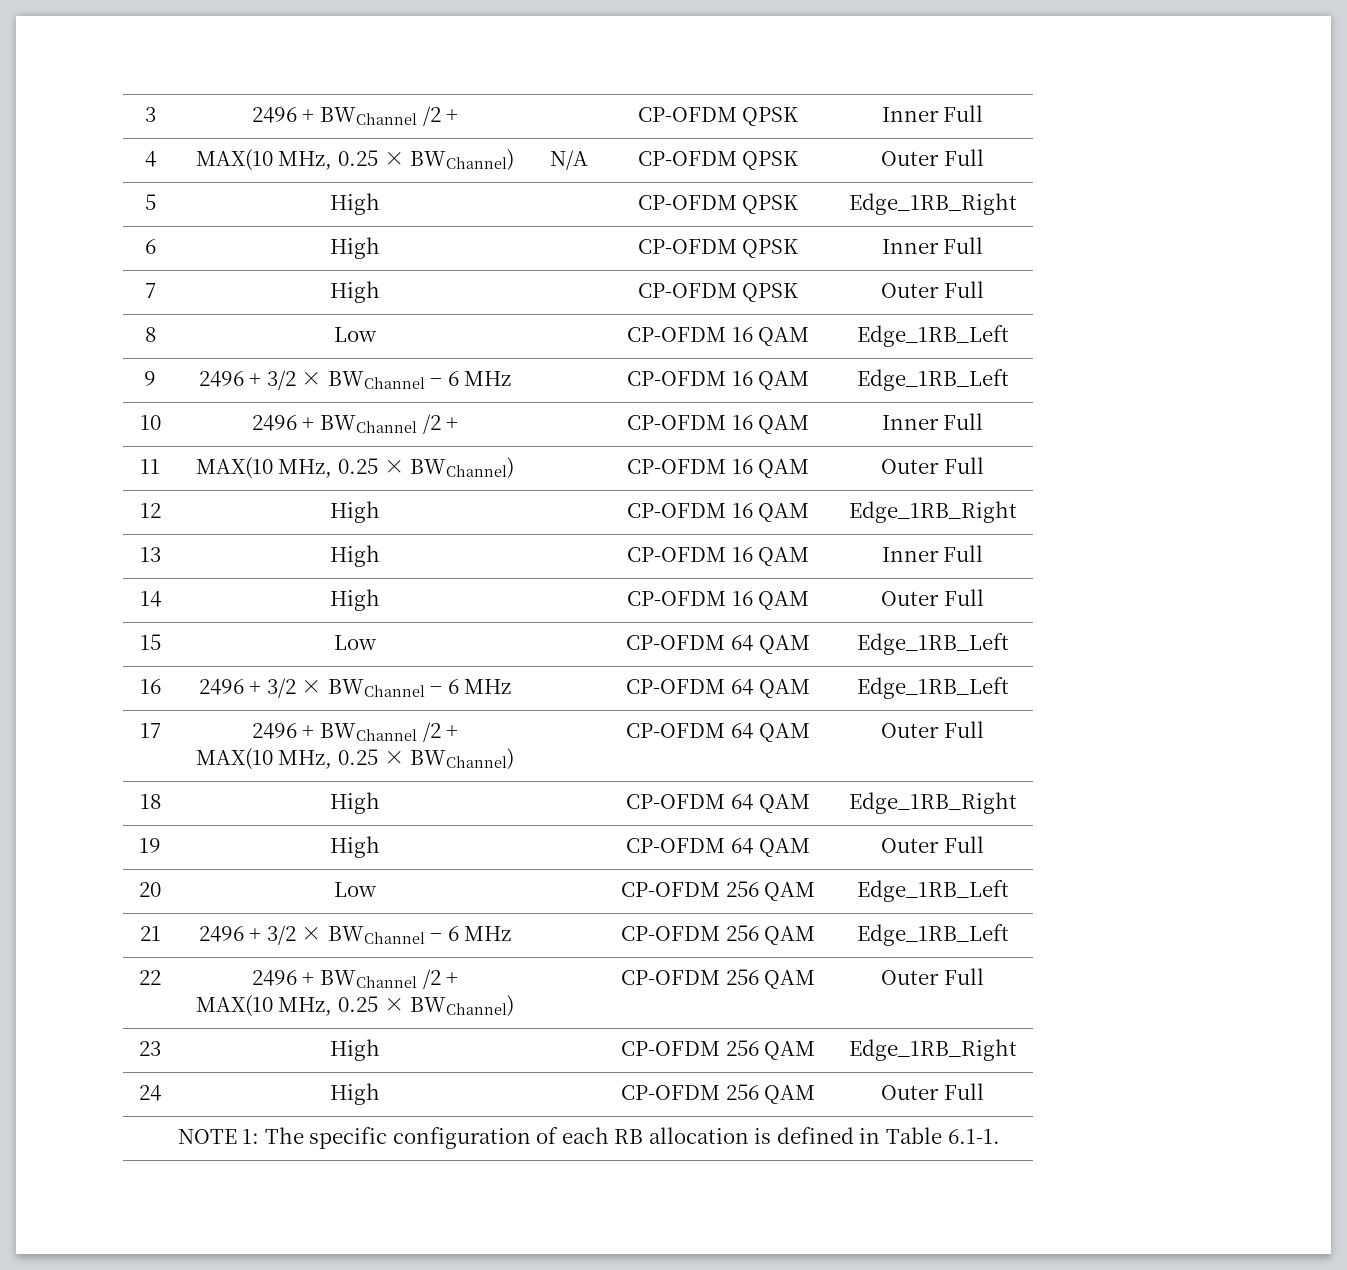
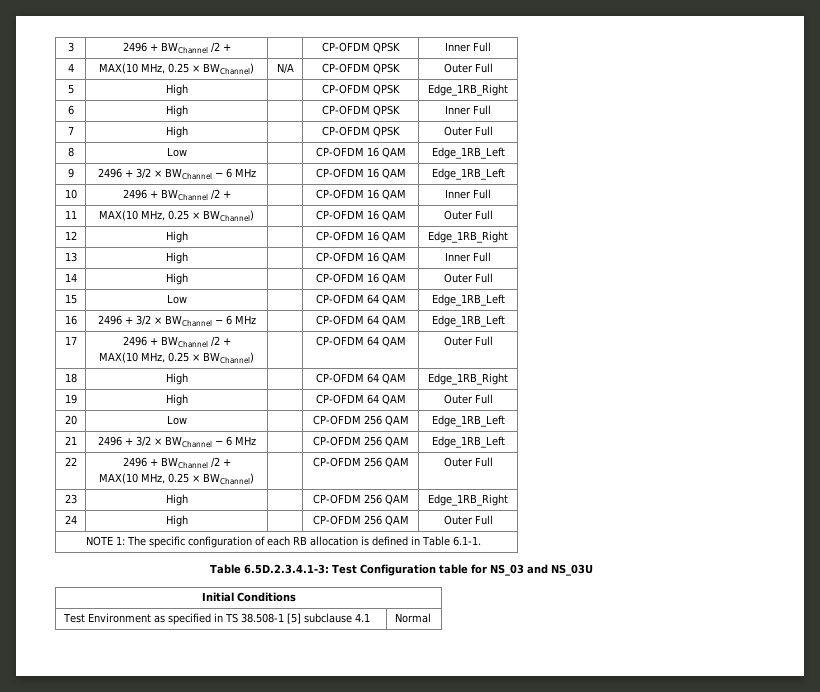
+ Table 6.5D.2.3.4.1-3: Test Configuration table for NS_03 and NS_03U
+ Initial Conditions
+ Test Environment as specified in TS 38.508-1 [5] subclause 4.1 | Normal

